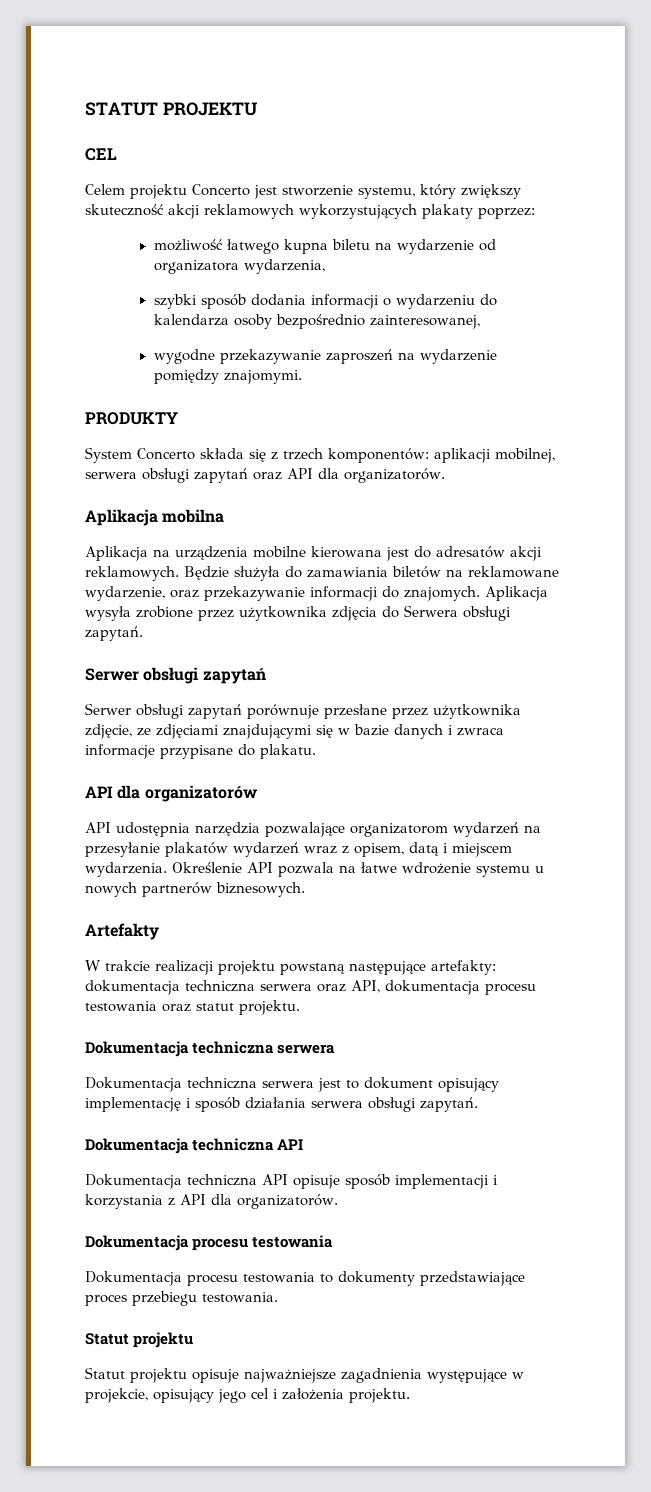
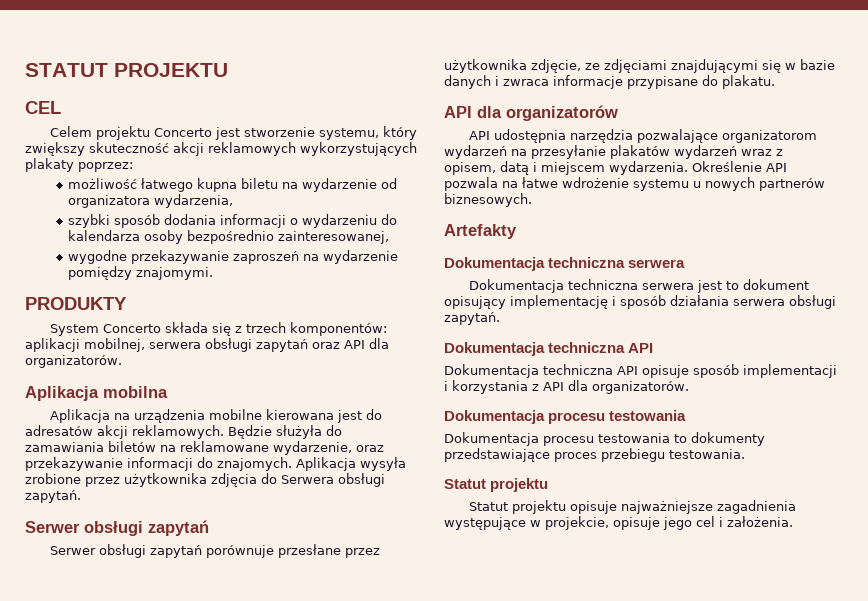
- W trakcie realizacji projektu powstaną następujące artefakty: dokumentacja techniczna serwera oraz API, dokumentacja procesu testowania oraz statut projektu.
- Statut projektu opisuje najważniejsze zagadnienia występujące w projekcie, opisujący jego cel i założenia projektu.
+ Statut projektu opisuje najważniejsze zagadnienia występujące w projekcie, opisuje jego cel i założenia.

